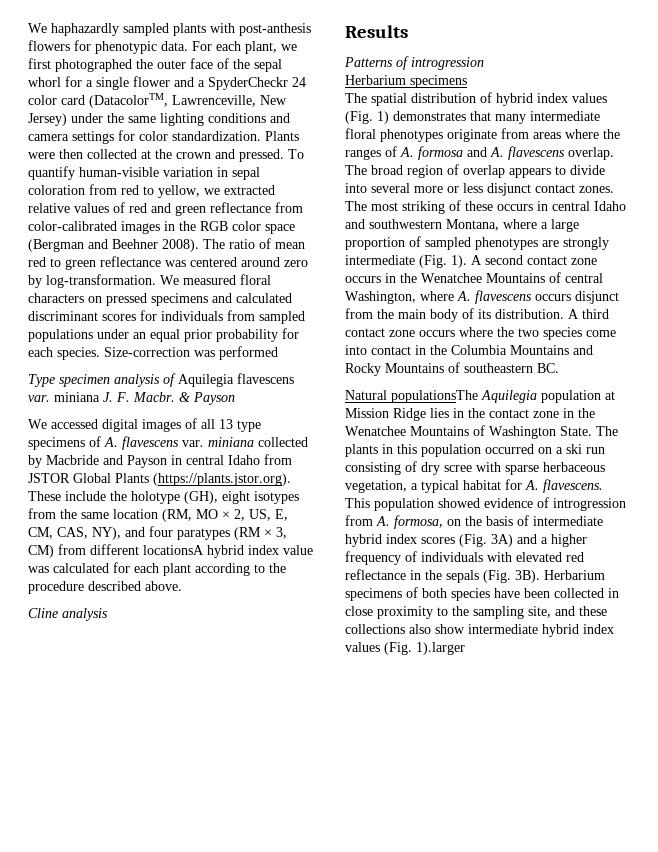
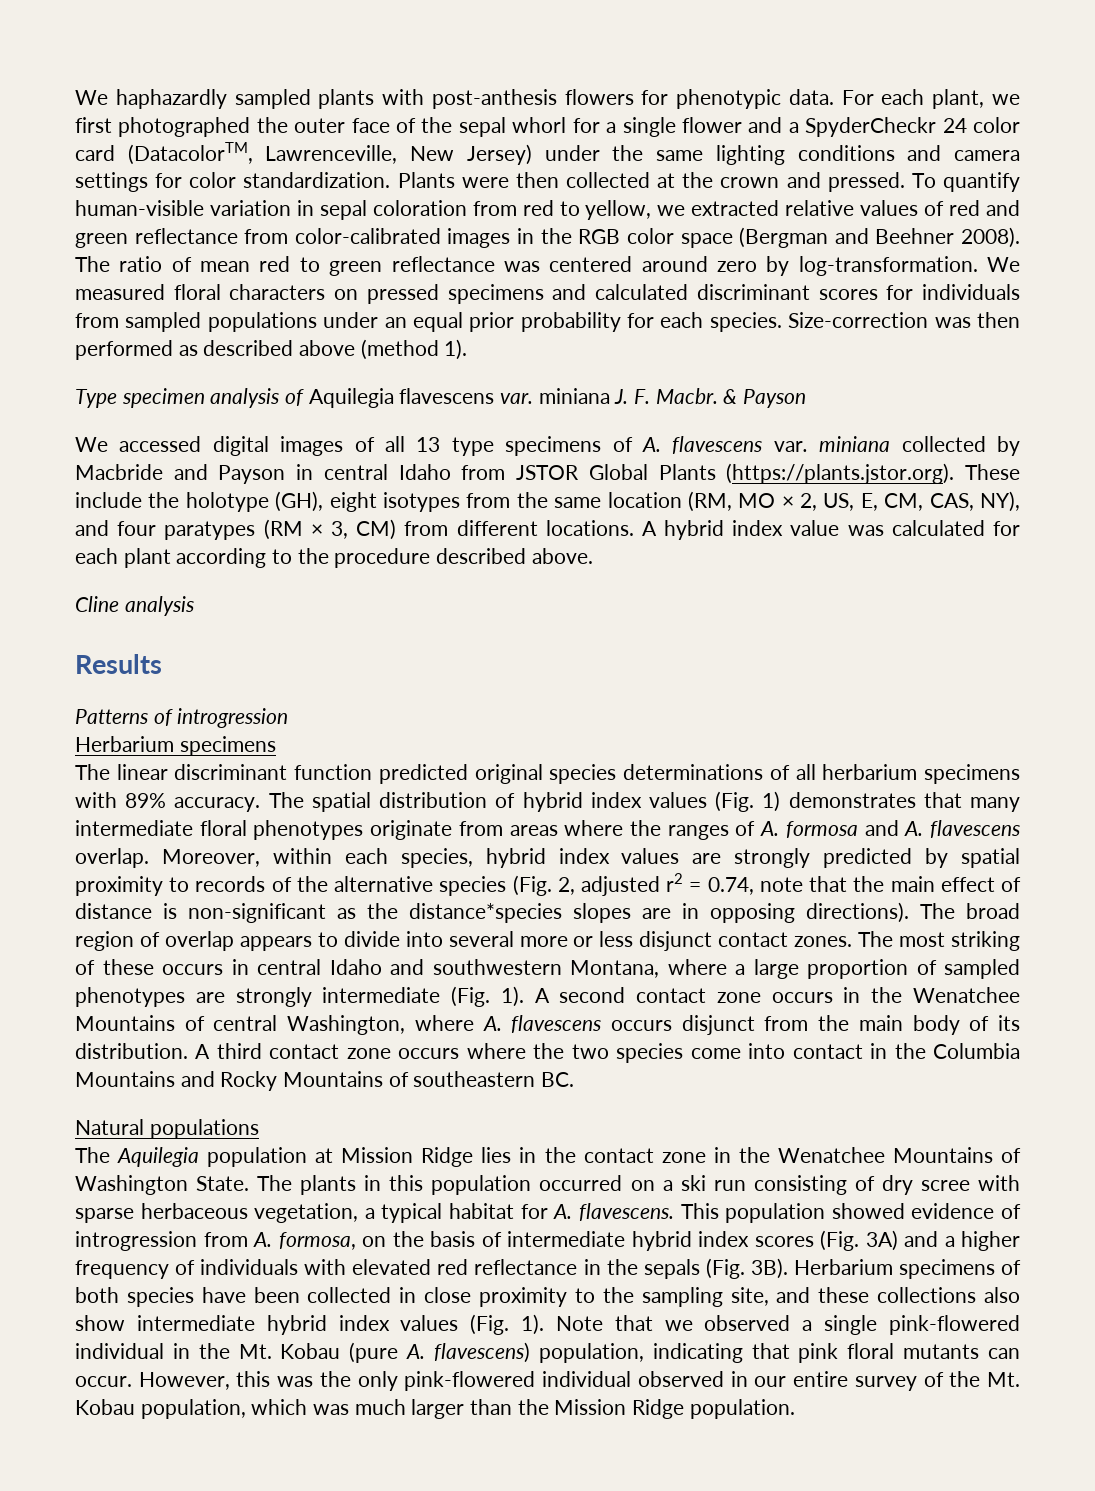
- Size-correction was performed
+ Size-correction was then performed as described above (method 1).
- We accessed digital images of all 13 type specimens of A. flavescens var. miniana collected by Macbride and Payson in central Idaho from JSTOR Global Plants (https://plants.jstor.org). These include the holotype (GH), eight isotypes from the same location (RM, MO × 2, US, E, CM, CAS, NY), and four paratypes (RM × 3, CM) from different locationsA hybrid index value was calculated for each plant according to the procedure described above.
+ We accessed digital images of all 13 type specimens of A. flavescens var. miniana collected by Macbride and Payson in central Idaho from JSTOR Global Plants (https://plants.jstor.org). These include the holotype (GH), eight isotypes from the same location (RM, MO × 2, US, E, CM, CAS, NY), and four paratypes (RM × 3, CM) from different locations. A hybrid index value was calculated for each plant according to the procedure described above.
- The spatial distribution of hybrid index values (Fig. 1) demonstrates that many intermediate floral phenotypes originate from areas where the ranges of A. formosa and A. flavescens overlap.
+ The linear discriminant function predicted original species determinations of all herbarium specimens with 89% accuracy. The spatial distribution of hybrid index values (Fig. 1) demonstrates that many intermediate floral phenotypes originate from areas where the ranges of A. formosa and A. flavescens overlap.
+ Moreover, within each species, hybrid index values are strongly predicted by spatial proximity to records of the alternative species (Fig. 2, adjusted r2 = 0.74, note that the main effect of distance is non-significant as the distance*species slopes are in opposing directions).
- Natural populationsThe Aquilegia population at Mission Ridge lies in the contact zone in the Wenatchee Mountains of Washington State.
+ Natural populations
+ The Aquilegia population at Mission Ridge lies in the contact zone in the Wenatchee Mountains of Washington State.
- Herbarium specimens of both species have been collected in close proximity to the sampling site, and these collections also show intermediate hybrid index values (Fig. 1).larger
+ Herbarium specimens of both species have been collected in close proximity to the sampling site, and these collections also show intermediate hybrid index values (Fig. 1). Note that we observed a single pink-flowered individual in the Mt. Kobau (pure A. flavescens) population, indicating that pink floral mutants can occur. However, this was the only pink-flowered individual observed in our entire survey of the Mt. Kobau population, which was much larger than the Mission Ridge population.

